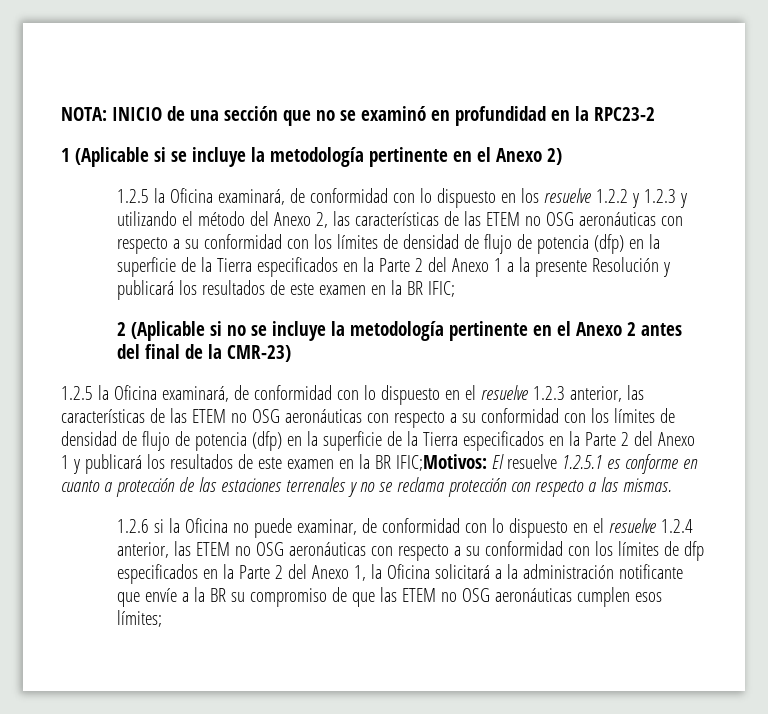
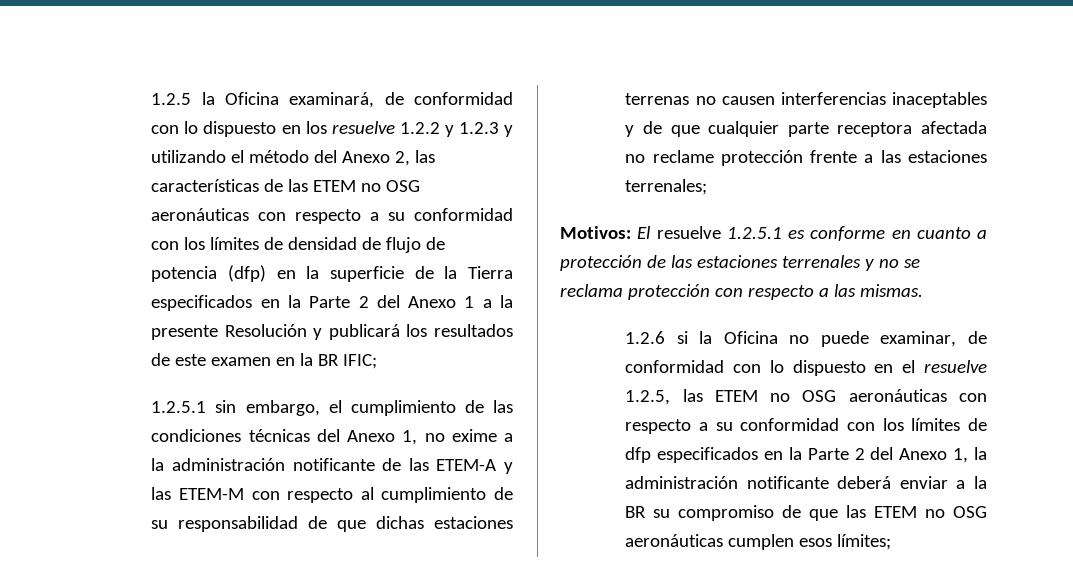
- NOTA: INICIO de una sección que no se examinó en profundidad en la RPC23-2
- 1 (Aplicable si se incluye la metodología pertinente en el Anexo 2)
- 2 (Aplicable si no se incluye la metodología pertinente en el Anexo 2 antes del final de la CMR-23)
- 1.2.5 la Oficina examinará, de conformidad con lo dispuesto en el resuelve 1.2.3 anterior, las características de las ETEM no OSG aeronáuticas con respecto a su conformidad con los límites de densidad de flujo de potencia (dfp) en la superficie de la Tierra especificados en la Parte 2 del Anexo 1 y publicará los resultados de este examen en la BR IFIC;Motivos: El resuelve 1.2.5.1 es conforme en cuanto a protección de las estaciones terrenales y no se reclama protección con respecto a las mismas.
+ 1.2.5.1 sin embargo, el cumplimiento de las condiciones técnicas del Anexo 1, no exime a la administración notificante de las ETEM-A y las ETEM-M con respecto al cumplimiento de su responsabilidad de que dichas estaciones terrenas no causen interferencias inaceptables y de que cualquier parte receptora afectada no reclame protección frente a las estaciones terrenales;
+ Motivos: El resuelve 1.2.5.1 es conforme en cuanto a protección de las estaciones terrenales y no se reclama protección con respecto a las mismas.
- 1.2.6 si la Oficina no puede examinar, de conformidad con lo dispuesto en el resuelve 1.2.4 anterior, las ETEM no OSG aeronáuticas con respecto a su conformidad con los límites de dfp especificados en la Parte 2 del Anexo 1, la Oficina solicitará a la administración notificante que envíe a la BR su compromiso de que las ETEM no OSG aeronáuticas cumplen esos límites;
+ 1.2.6 si la Oficina no puede examinar, de conformidad con lo dispuesto en el resuelve 1.2.5, las ETEM no OSG aeronáuticas con respecto a su conformidad con los límites de dfp especificados en la Parte 2 del Anexo 1, la administración notificante deberá enviar a la BR su compromiso de que las ETEM no OSG aeronáuticas cumplen esos límites;

